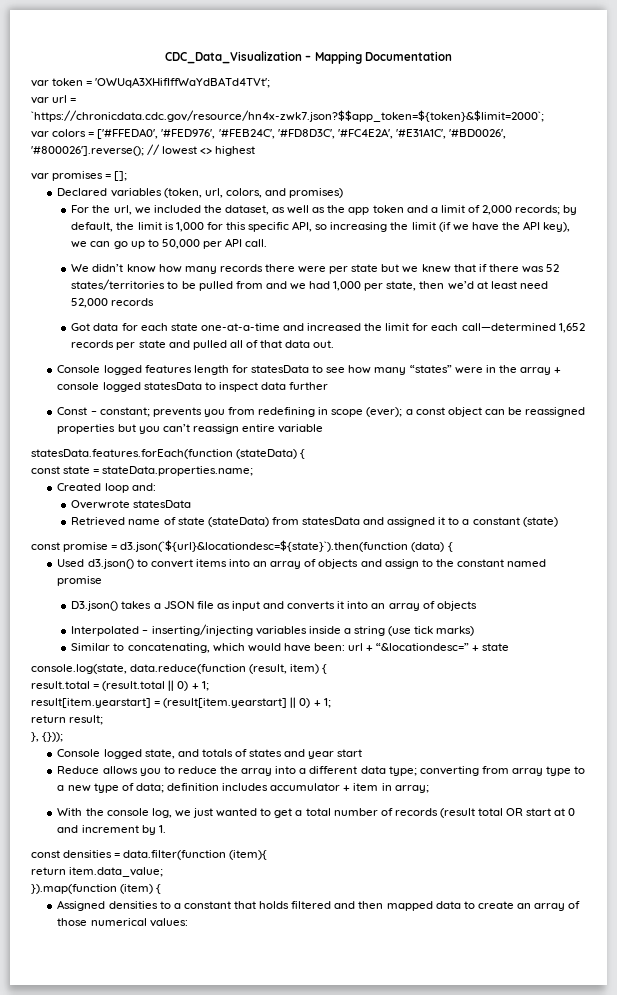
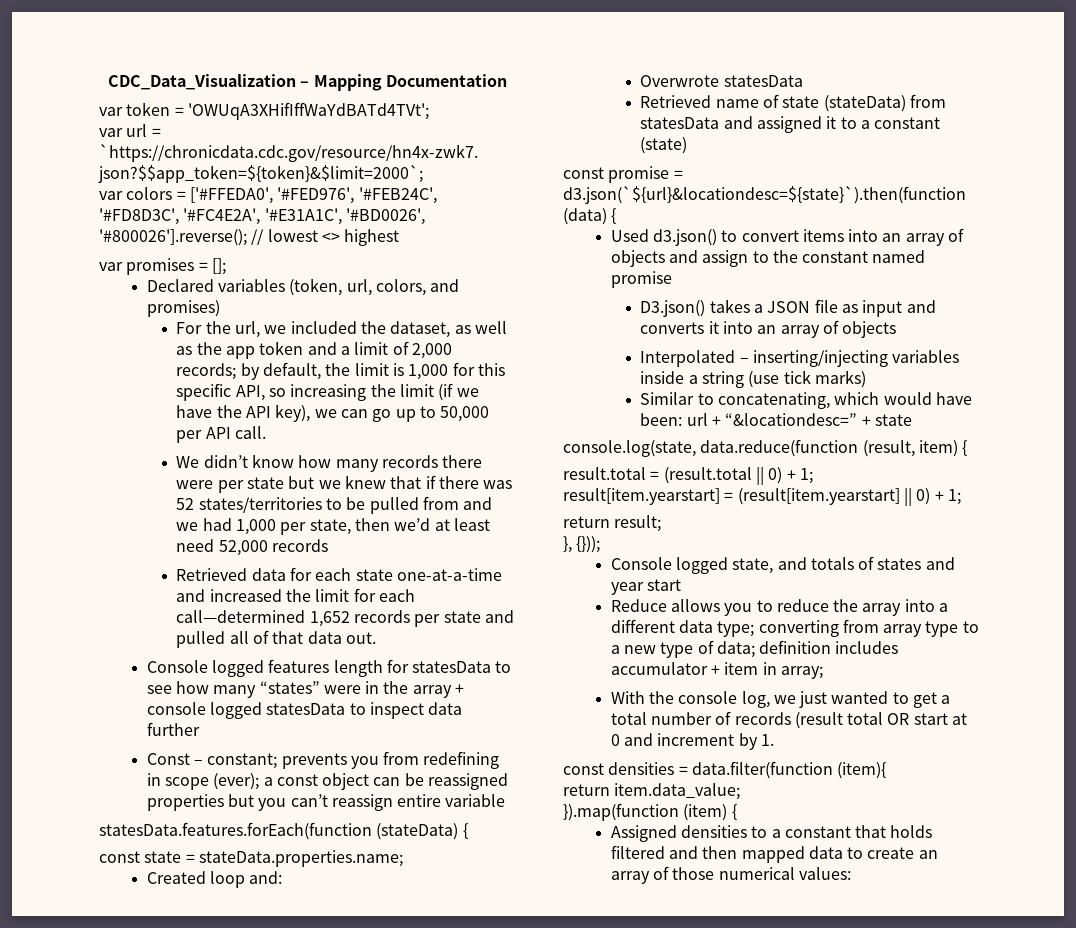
- Got data for each state one-at-a-time and increased the limit for each call—determined 1,652 records per state and pulled all of that data out.
+ Retrieved data for each state one-at-a-time and increased the limit for each call—determined 1,652 records per state and pulled all of that data out.

